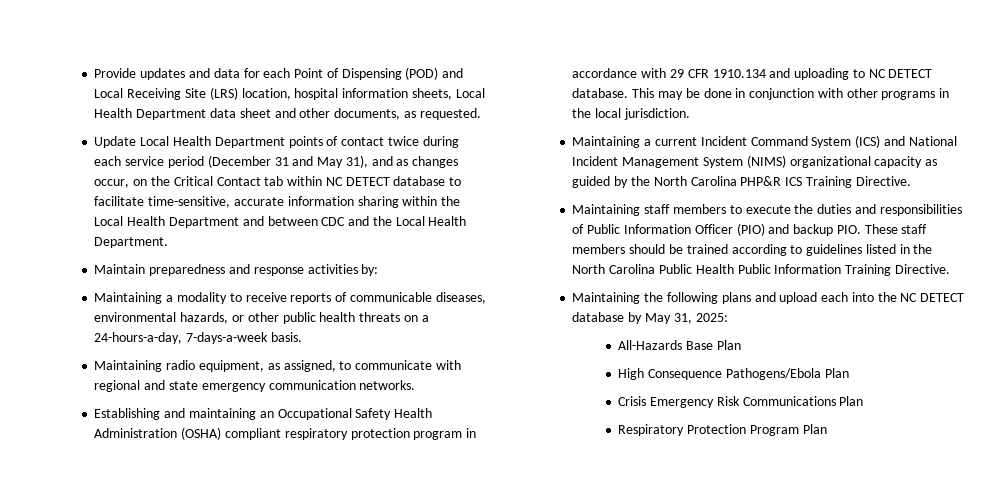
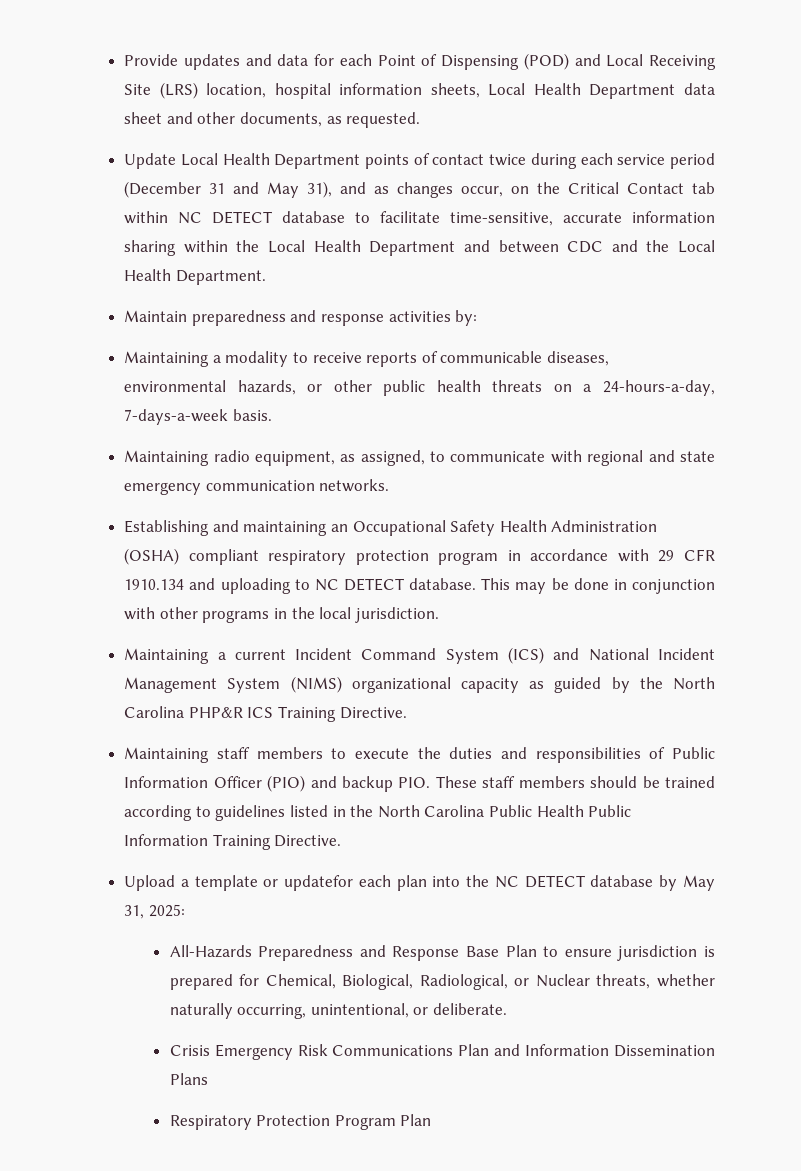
- Maintaining the following plans and upload each into the NC DETECT database by May 31, 2025:
+ Upload a template or updatefor each plan into the NC DETECT database by May 31, 2025:
- All-Hazards Base Plan
- High Consequence Pathogens/Ebola Plan
+ All-Hazards Preparedness and Response Base Plan to ensure jurisdiction is prepared for Chemical, Biological, Radiological, or Nuclear threats, whether naturally occurring, unintentional, or deliberate.
- Crisis Emergency Risk Communications Plan
+ Crisis Emergency Risk Communications Plan and Information Dissemination Plans

